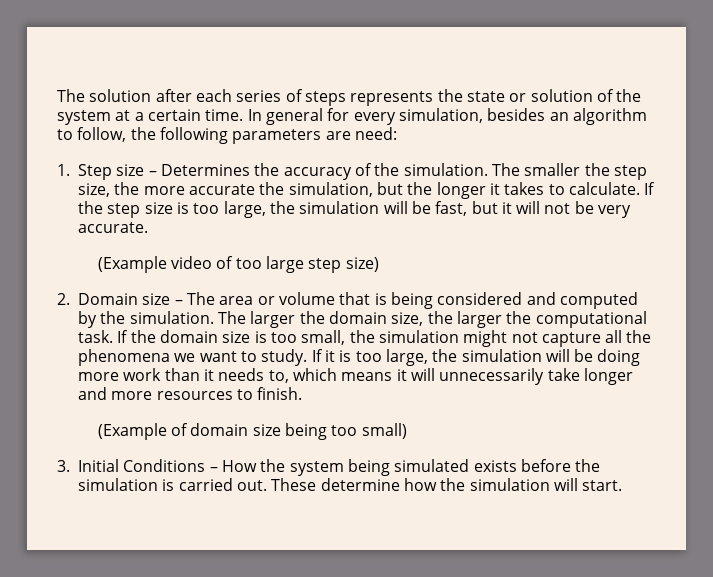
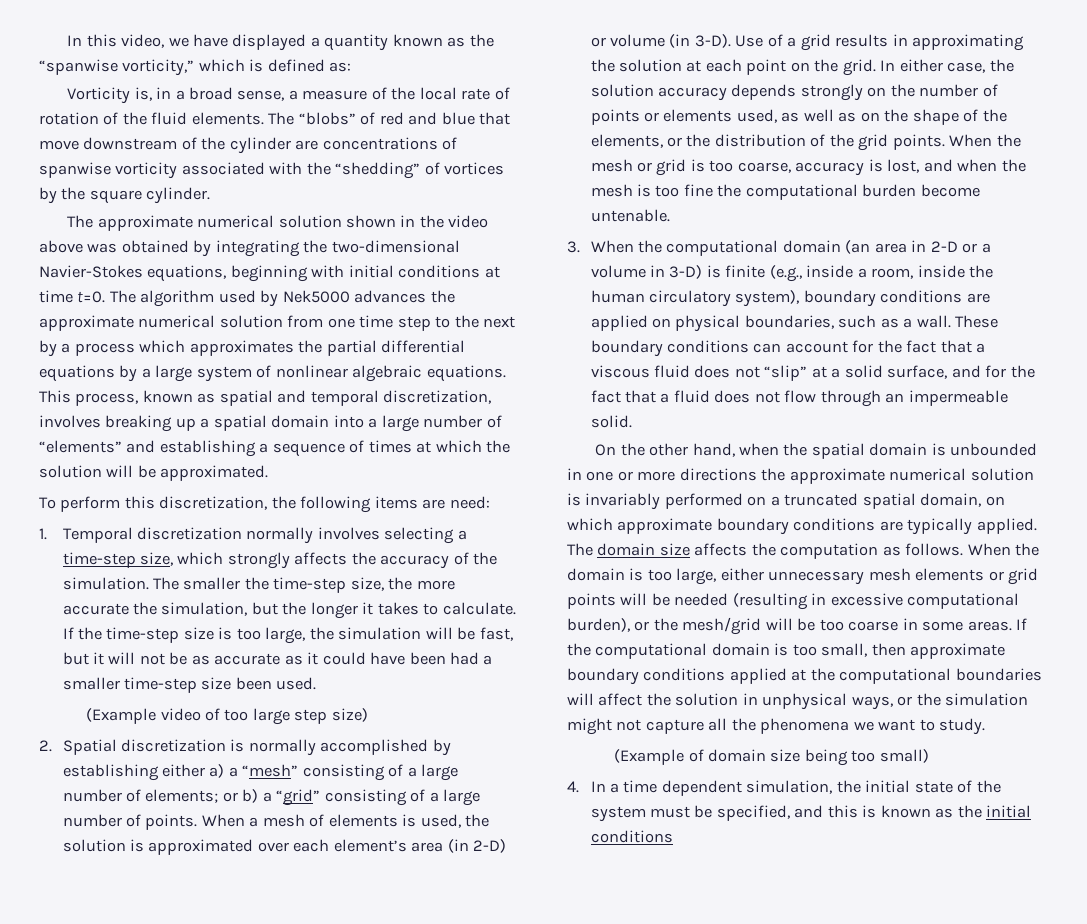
- The solution after each series of steps represents the state or solution of the system at a certain time. In general for every simulation, besides an algorithm to follow, the following parameters are need:
+ In this video, we have displayed a quantity known as the “spanwise vorticity,” which is defined as:
+ Vorticity is, in a broad sense, a measure of the local rate of rotation of the fluid elements. The “blobs” of red and blue that move downstream of the cylinder are concentrations of spanwise vorticity associated with the “shedding” of vortices by the square cylinder.
+ The approximate numerical solution shown in the video above was obtained by integrating the two-dimensional Navier-Stokes equations, beginning with initial conditions at time t=0. The algorithm used by Nek5000 advances the approximate numerical solution from one time step to the next by a process which approximates the partial differential equations by a large system of nonlinear algebraic equations. This process, known as spatial and temporal discretization, involves breaking up a spatial domain into a large number of “elements” and establishing a sequence of times at which the solution will be approximated.
+ To perform this discretization, the following items are need:
- 1. Step size – Determines the accuracy of the simulation.
+ 1. Temporal discretization normally involves selecting a time-step size, which strongly affects the accuracy of the simulation.
- The smaller the step size, the more accurate the simulation, but the longer it takes to calculate.
+ The smaller the time-step size, the more accurate the simulation, but the longer it takes to calculate.
- If the step size is too large, the simulation will be fast, but it will not be very accurate.
+ If the time-step size is too large, the simulation will be fast, but it will not be as accurate as it could have been had a smaller time-step size been used.
- 2. Domain size – The area or volume that is being considered and computed by the simulation. The larger the domain size, the larger the computational task. If the domain size is too small, the simulation might not capture all the phenomena we want to study. If it is too large, the simulation will be doing more work than it needs to, which means it will unnecessarily take longer and more resources to finish.
+ 2. Spatial discretization is normally accomplished by establishing either a) a “mesh” consisting of a large number of elements; or b) a “grid” consisting of a large number of points. When a mesh of elements is used, the solution is approximated over each element’s area (in 2-D) or volume (in 3-D). Use of a grid results in approximating the solution at each point on the grid. In either case, the solution accuracy depends strongly on the number of points or elements used, as well as on the shape of the elements, or the distribution of the grid points. When the mesh or grid is too coarse, accuracy is lost, and when the mesh is too fine the computational burden become untenable.
+ 3. When the computational domain (an area in 2-D or a volume in 3-D) is finite (e.g., inside a room, inside the human circulatory system), boundary conditions are applied on physical boundaries, such as a wall. These boundary conditions can account for the fact that a viscous fluid does not “slip” at a solid surface, and for the fact that a fluid does not flow through an impermeable solid.
+ On the other hand, when the spatial domain is unbounded in one or more directions the approximate numerical solution is invariably performed on a truncated spatial domain, on which approximate boundary conditions are typically applied. The domain size affects the computation as follows. When the domain is too large, either unnecessary mesh elements or grid points will be needed (resulting in excessive computational burden), or the mesh/grid will be too coarse in some areas. If the computational domain is too small, then approximate boundary conditions applied at the computational boundaries will affect the solution in unphysical ways, or the simulation might not capture all the phenomena we want to study.
- 3. Initial Conditions – How the system being simulated exists before the simulation is carried out. These determine how the simulation will start.
+ 4. In a time dependent simulation, the initial state of the system must be specified, and this is known as the initial conditions

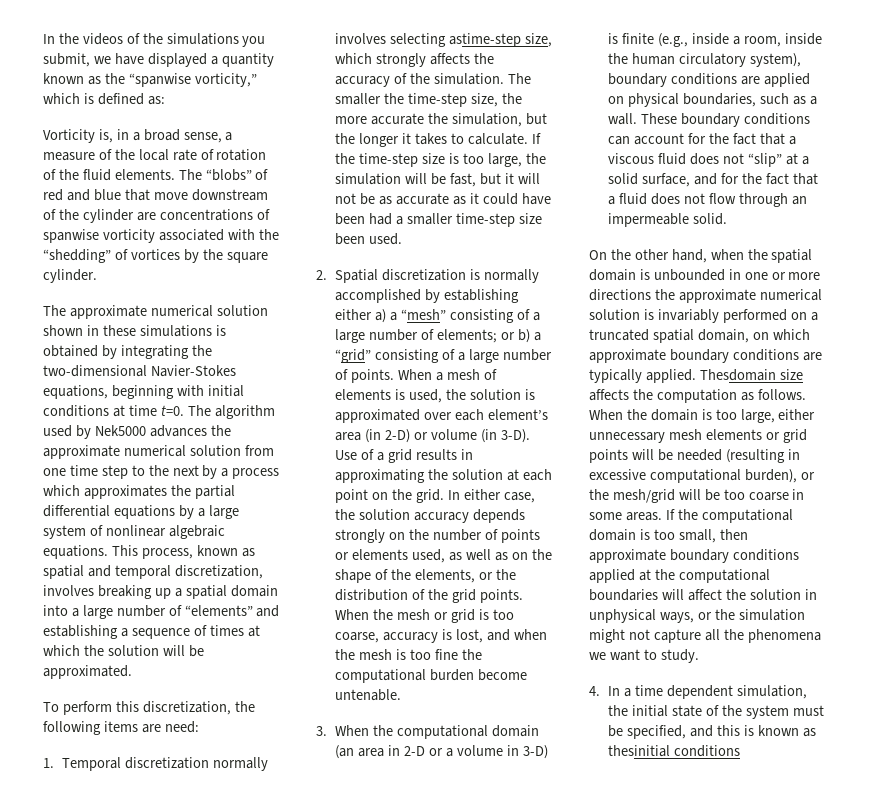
- In this video, we have displayed a quantity known as the “spanwise vorticity,” which is defined as:
+ In the videos of the simulations you submit, we have displayed a quantity known as the “spanwise vorticity,” which is defined as:
- The approximate numerical solution shown in the video above was obtained by integrating the two-dimensional Navier-Stokes equations, beginning with initial conditions at time t=0.
+ The approximate numerical solution shown in these simulations is obtained by integrating the two-dimensional Navier-Stokes equations, beginning with initial conditions at time t=0.
- 1. Temporal discretization normally involves selecting a time-step size, which strongly affects the accuracy of the simulation.
+ 1. Temporal discretization normally involves selecting astime-step size, which strongly affects the accuracy of the simulation.
- (Example video of too large step size)
- The domain size affects the computation as follows.
+ Thesdomain size affects the computation as follows.
- (Example of domain size being too small)
- 4. In a time dependent simulation, the initial state of the system must be specified, and this is known as the initial conditions
+ 4. In a time dependent simulation, the initial state of the system must be specified, and this is known as thesinitial conditions

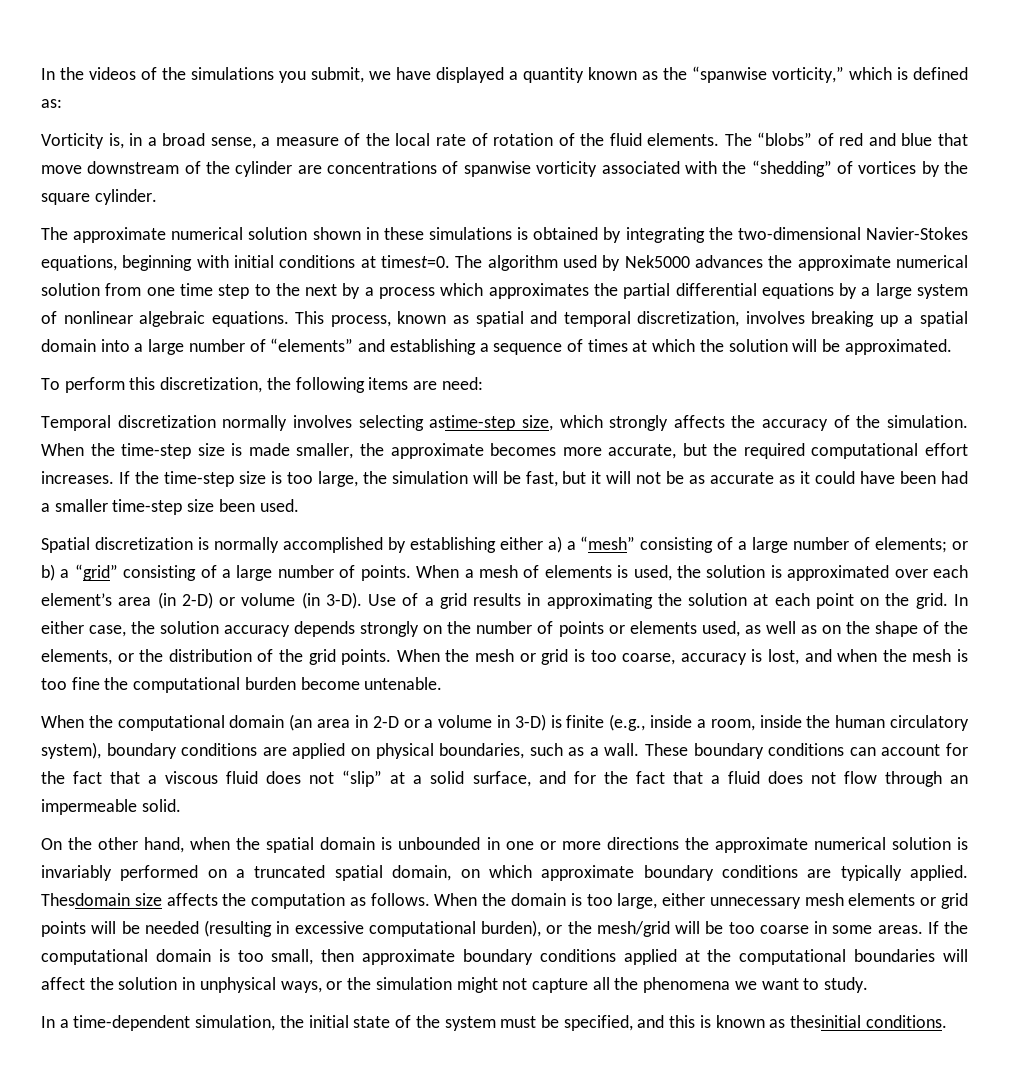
- The approximate numerical solution shown in these simulations is obtained by integrating the two-dimensional Navier-Stokes equations, beginning with initial conditions at time t=0.
+ The approximate numerical solution shown in these simulations is obtained by integrating the two-dimensional Navier-Stokes equations, beginning with initial conditions at timest=0.
- 1. Temporal discretization normally involves selecting astime-step size, which strongly affects the accuracy of the simulation.
+ Temporal discretization normally involves selecting astime-step size, which strongly affects the accuracy of the simulation.
- The smaller the time-step size, the more accurate the simulation, but the longer it takes to calculate.
+ When the time-step size is made smaller, the approximate becomes more accurate, but the required computational effort increases.
- 2. Spatial discretization is normally accomplished by establishing either a) a “mesh” consisting of a large number of elements; or b) a “grid” consisting of a large number of points.
+ Spatial discretization is normally accomplished by establishing either a) a “mesh” consisting of a large number of elements; or b) a “grid” consisting of a large number of points.
- 3. When the computational domain (an area in 2-D or a volume in 3-D) is finite (e.g., inside a room, inside the human circulatory system), boundary conditions are applied on physical boundaries, such as a wall.
+ When the computational domain (an area in 2-D or a volume in 3-D) is finite (e.g., inside a room, inside the human circulatory system), boundary conditions are applied on physical boundaries, such as a wall.
- 4. In a time dependent simulation, the initial state of the system must be specified, and this is known as thesinitial conditions
+ In a time-dependent simulation, the initial state of the system must be specified, and this is known as thesinitial conditions.

